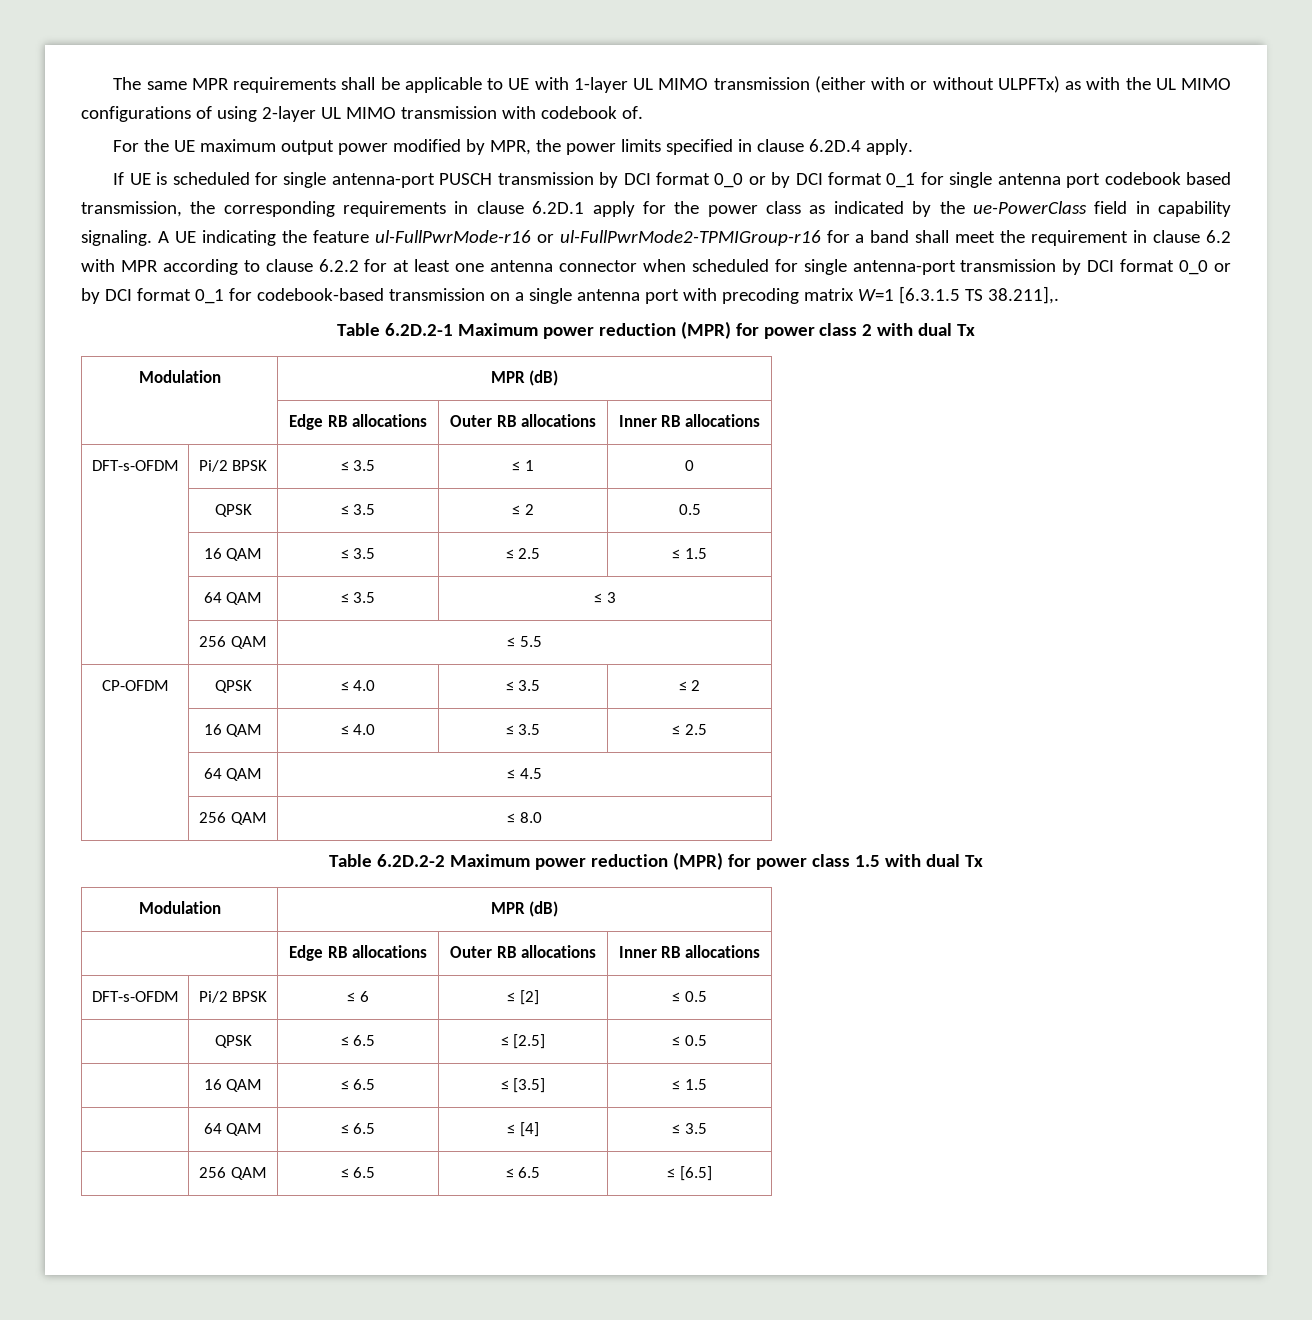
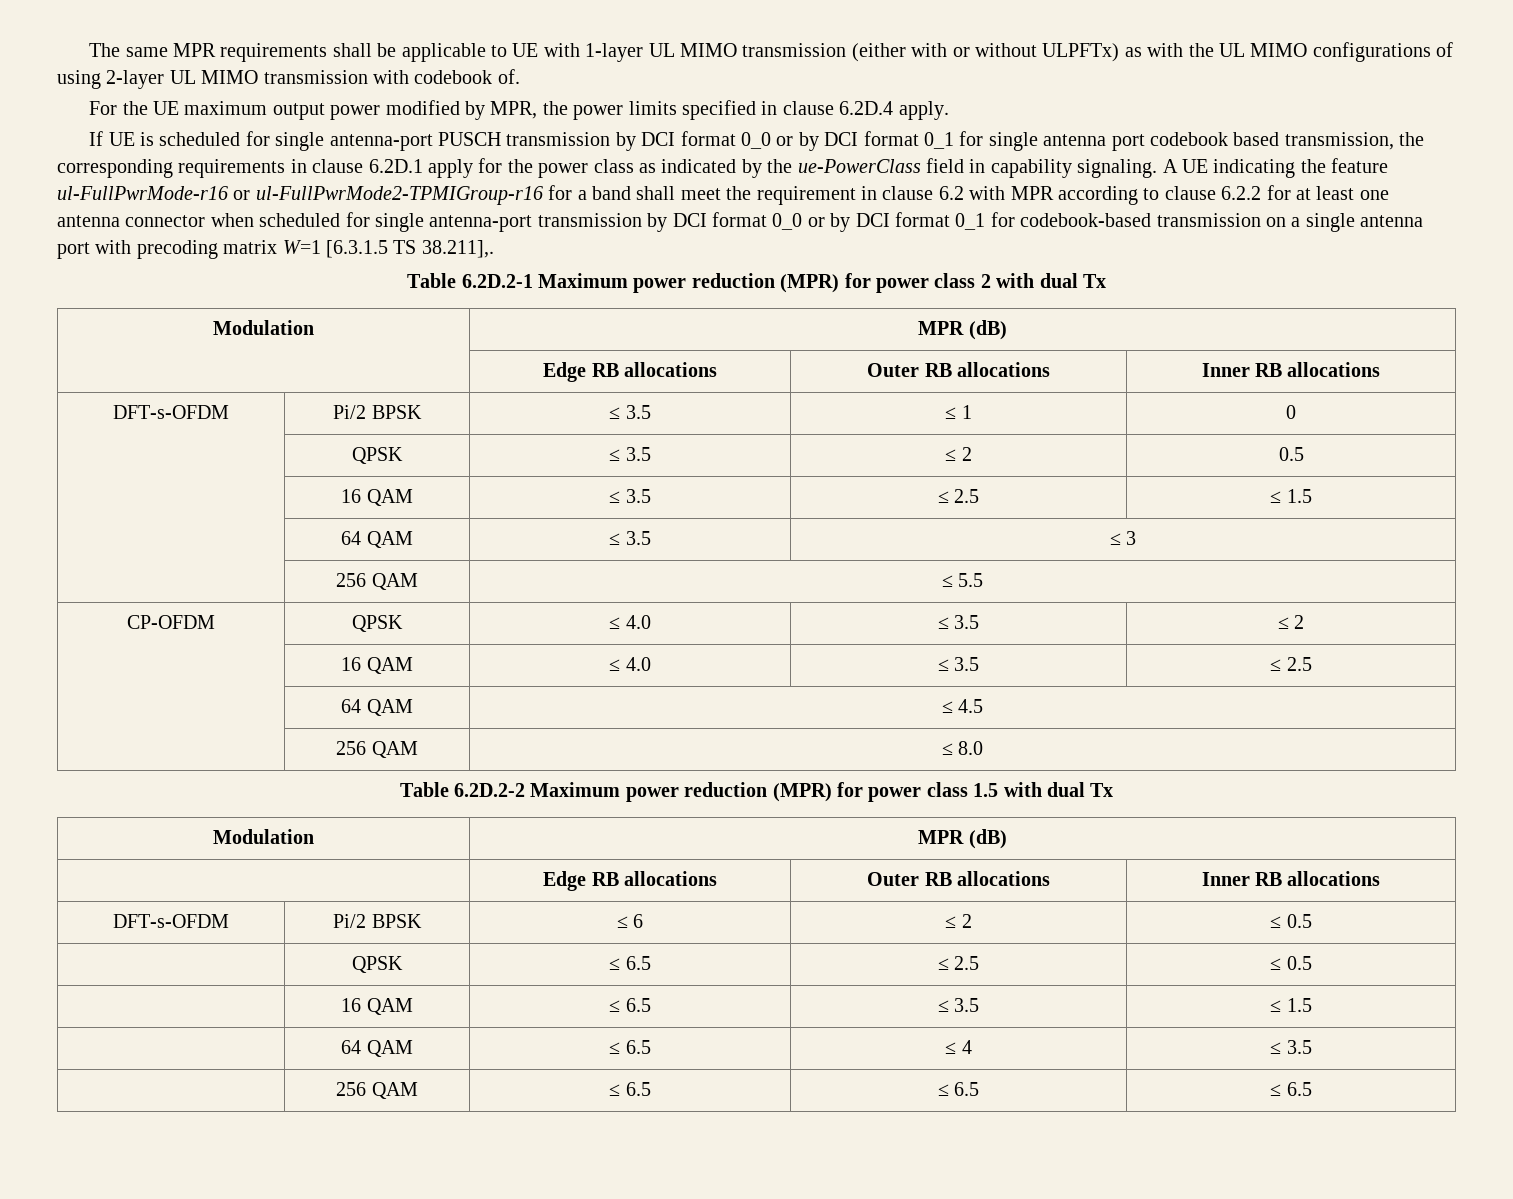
- DFT-s-OFDM | Pi/2 BPSK | ≤ 6 | ≤ [2] | ≤ 0.5
+ DFT-s-OFDM | Pi/2 BPSK | ≤ 6 | ≤ 2 | ≤ 0.5
- | QPSK | ≤ 6.5 | ≤ [2.5] | ≤ 0.5
+ | QPSK | ≤ 6.5 | ≤ 2.5 | ≤ 0.5
- | 16 QAM | ≤ 6.5 | ≤ [3.5] | ≤ 1.5
+ | 16 QAM | ≤ 6.5 | ≤ 3.5 | ≤ 1.5
- | 64 QAM | ≤ 6.5 | ≤ [4] | ≤ 3.5
+ | 64 QAM | ≤ 6.5 | ≤ 4 | ≤ 3.5
- | 256 QAM | ≤ 6.5 | ≤ 6.5 | ≤ [6.5]
+ | 256 QAM | ≤ 6.5 | ≤ 6.5 | ≤ 6.5

